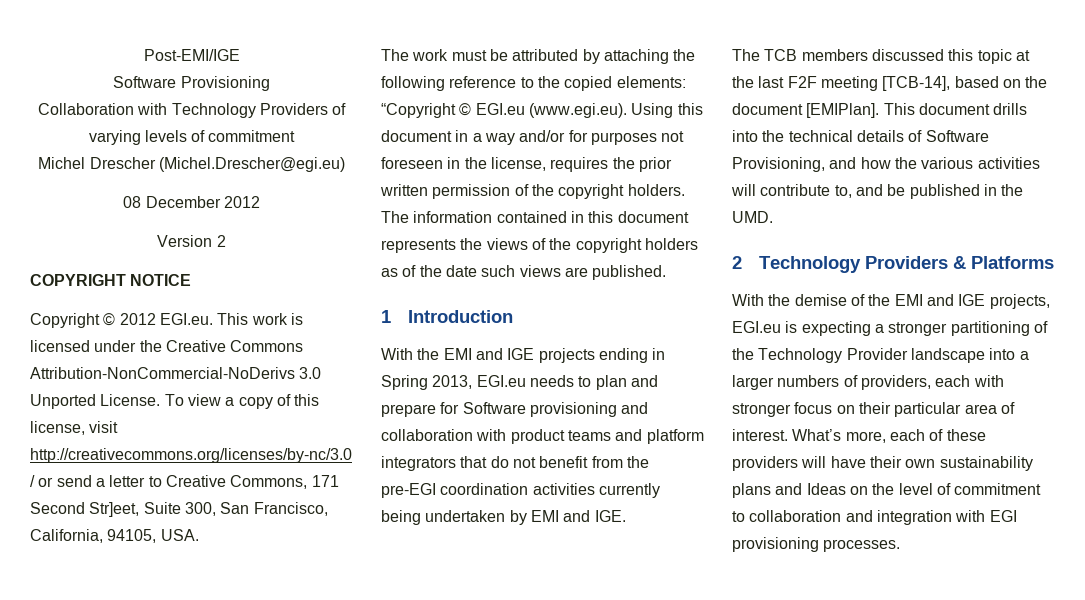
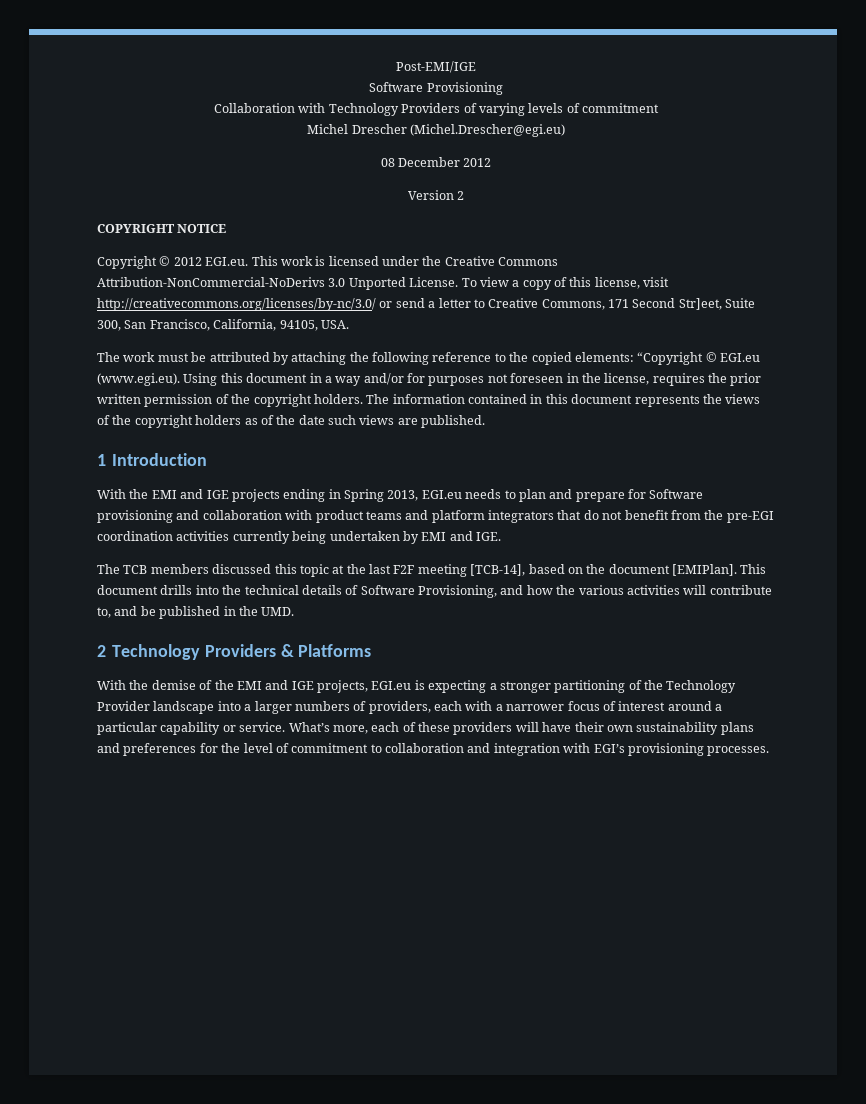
- With the demise of the EMI and IGE projects, EGI.eu is expecting a stronger partitioning of the Technology Provider landscape into a larger numbers of providers, each with stronger focus on their particular area of interest.
+ With the demise of the EMI and IGE projects, EGI.eu is expecting a stronger partitioning of the Technology Provider landscape into a larger numbers of providers, each with a narrower focus of interest around a particular capability or service.
- What’s more, each of these providers will have their own sustainability plans and Ideas on the level of commitment to collaboration and integration with EGI provisioning processes.
+ What’s more, each of these providers will have their own sustainability plans and preferences for the level of commitment to collaboration and integration with EGI’s provisioning processes.

